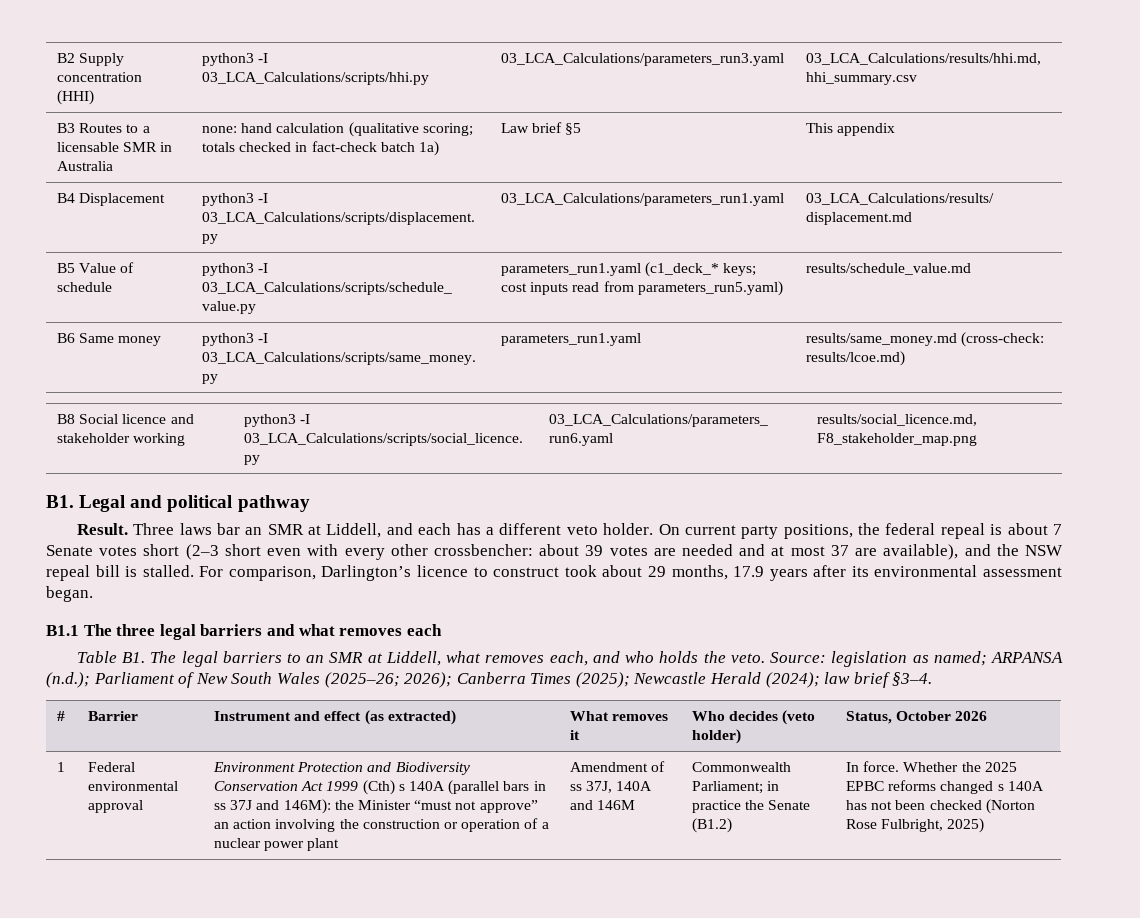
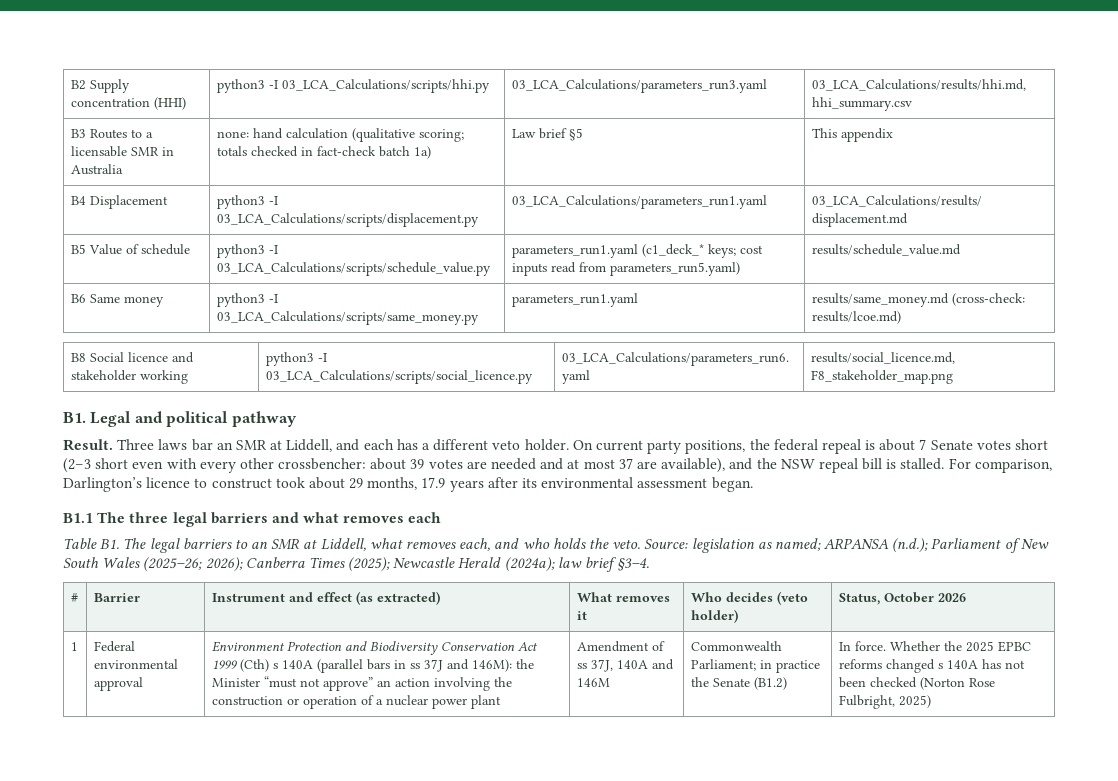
- Source: legislation as named; ARPANSA (n.d.); Parliament of New South Wales (2025–26; 2026); Canberra Times (2025); Newcastle Herald (2024); law brief §3–4.
+ Source: legislation as named; ARPANSA (n.d.); Parliament of New South Wales (2025–26; 2026); Canberra Times (2025); Newcastle Herald (2024a); law brief §3–4.

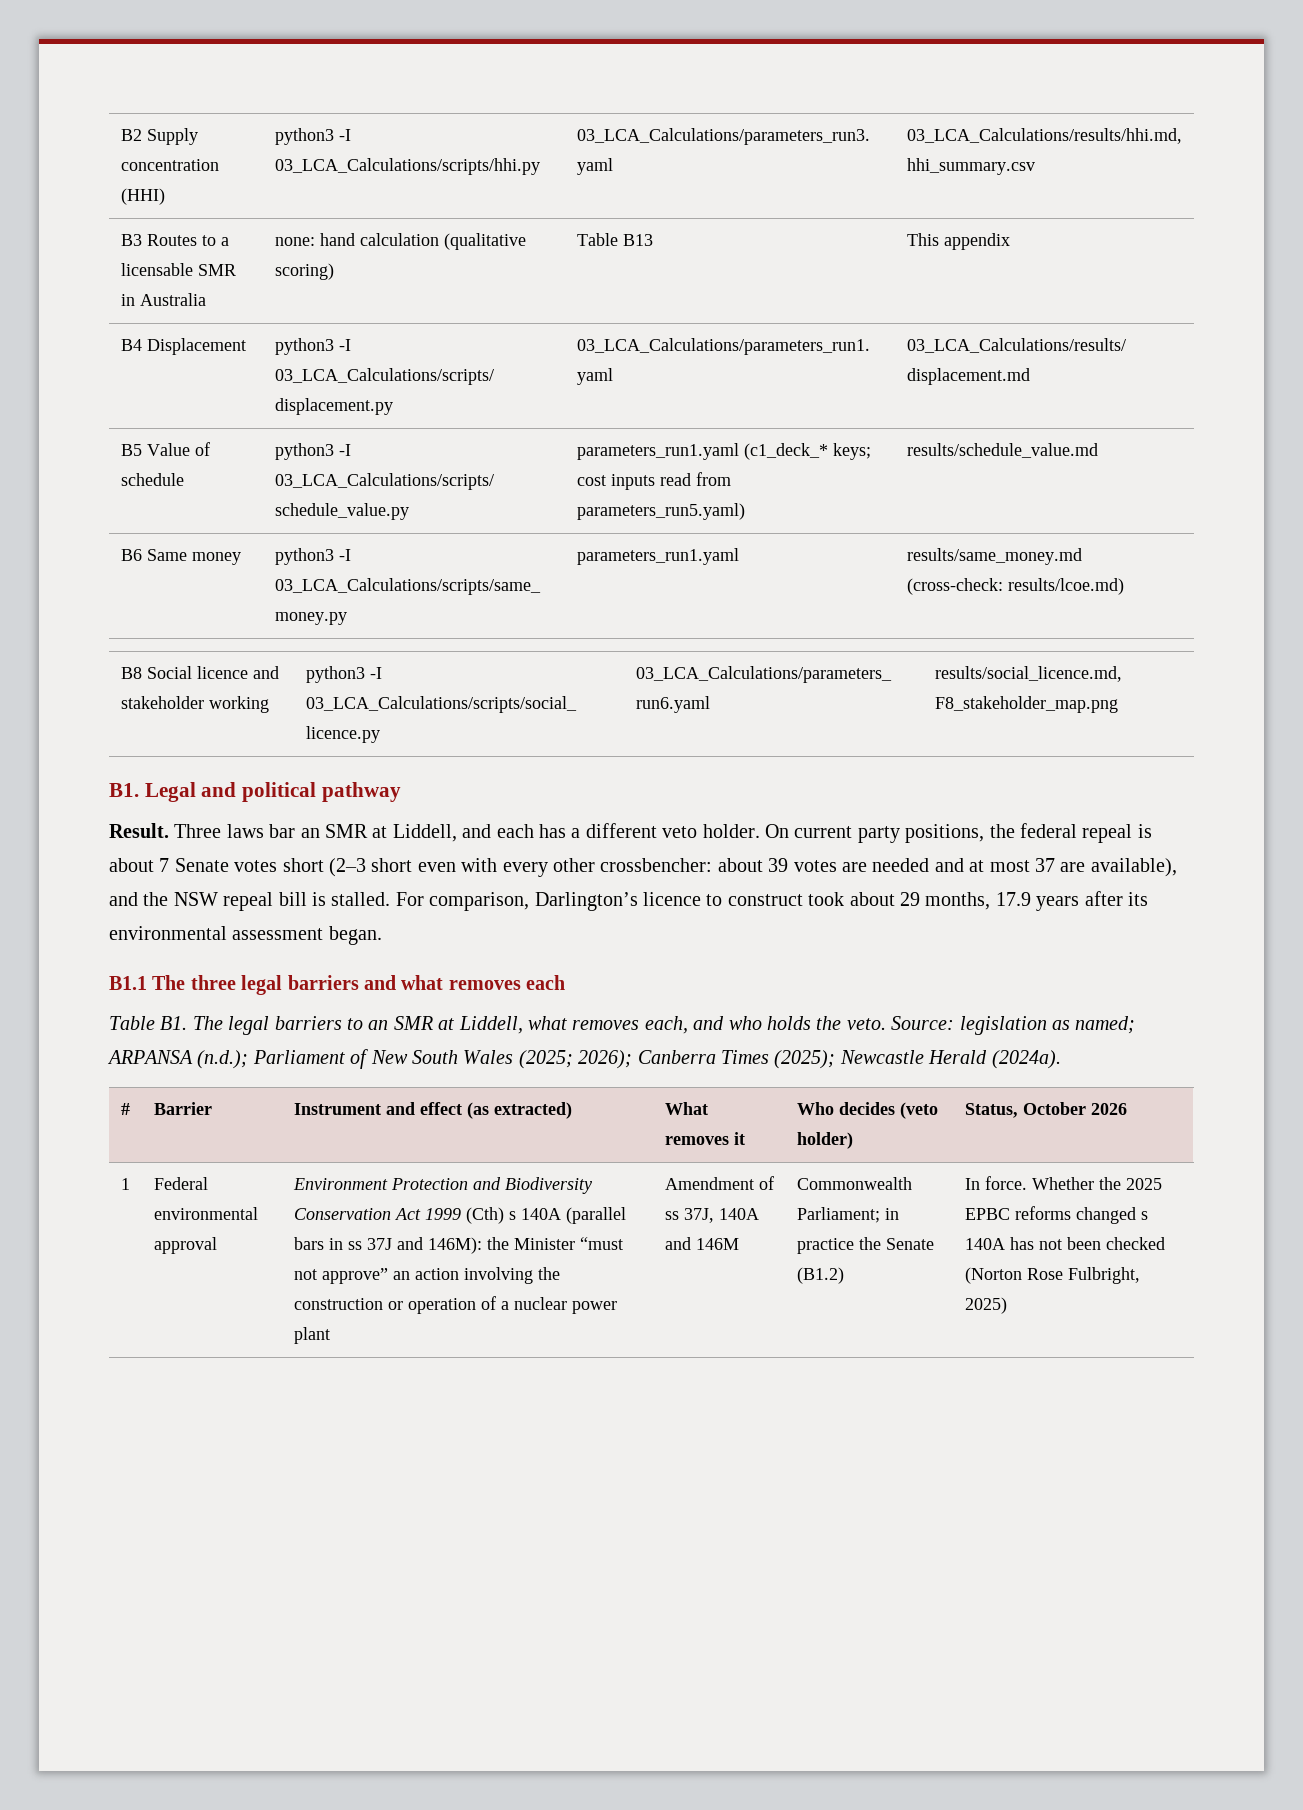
- B3 Routes to a licensable SMR in Australia | none: hand calculation (qualitative scoring; totals checked in fact-check batch 1a) | Law brief §5 | This appendix
+ B3 Routes to a licensable SMR in Australia | none: hand calculation (qualitative scoring) | Table B13 | This appendix
- Source: legislation as named; ARPANSA (n.d.); Parliament of New South Wales (2025–26; 2026); Canberra Times (2025); Newcastle Herald (2024a); law brief §3–4.
+ Source: legislation as named; ARPANSA (n.d.); Parliament of New South Wales (2025; 2026); Canberra Times (2025); Newcastle Herald (2024a).

